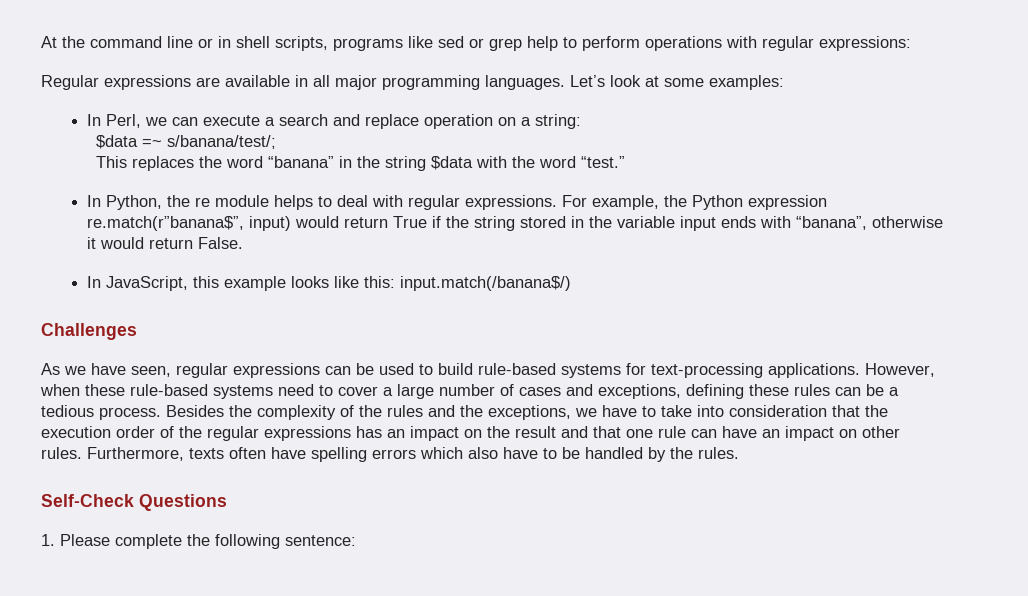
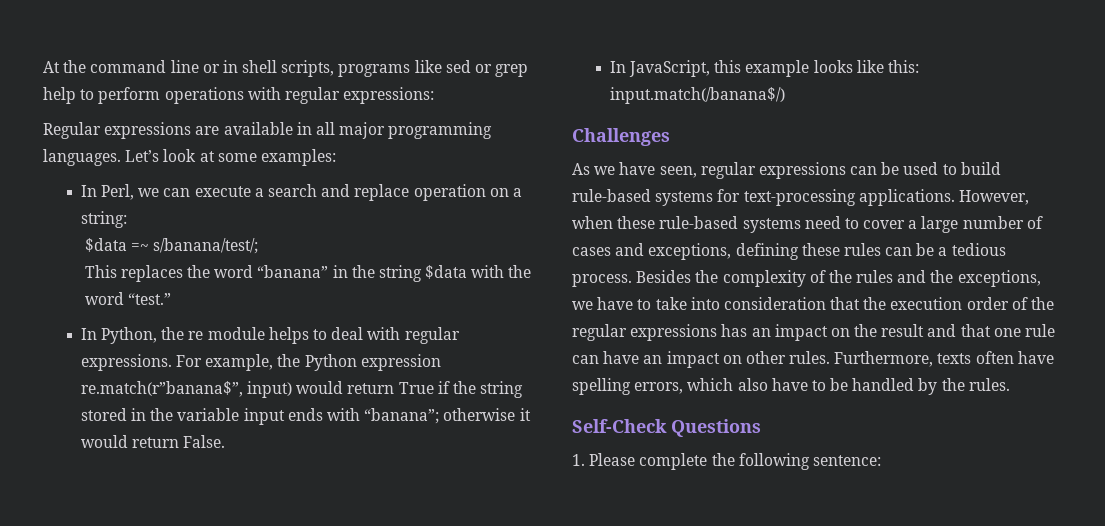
- For example, the Python expression re.match(r”banana$”, input) would return True if the string stored in the variable input ends with “banana”, otherwise it would return False.
+ For example, the Python expression re.match(r”banana$”, input) would return True if the string stored in the variable input ends with “banana”; otherwise it would return False.
- Furthermore, texts often have spelling errors which also have to be handled by the rules.
+ Furthermore, texts often have spelling errors, which also have to be handled by the rules.

